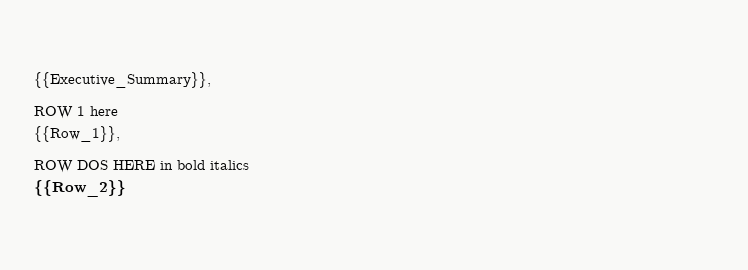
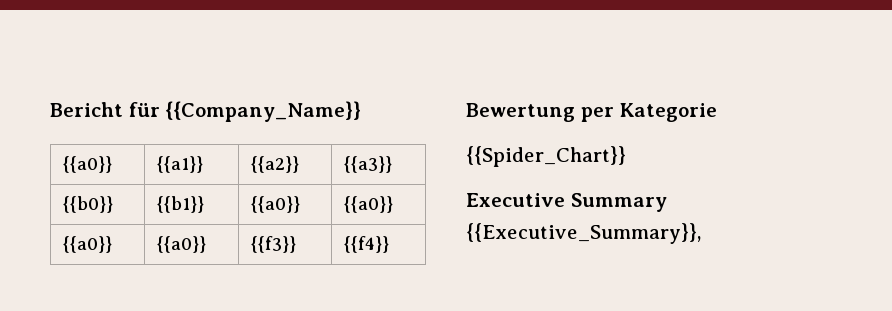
+ Bericht für {{Company_Name}}
+ {{a0}} | {{a1}} | {{a2}} | {{a3}}
+ {{b0}} | {{b1}} | {{a0}} | {{a0}}
+ {{a0}} | {{a0}} | {{f3}} | {{f4}}
+ Bewertung per Kategorie
+ {{Spider_Chart}}
+ Executive Summary
  {{Executive_Summary}},
- ROW 1 here
- {{Row_1}},
- ROW DOS HERE in bold italics
- {{Row_2}}

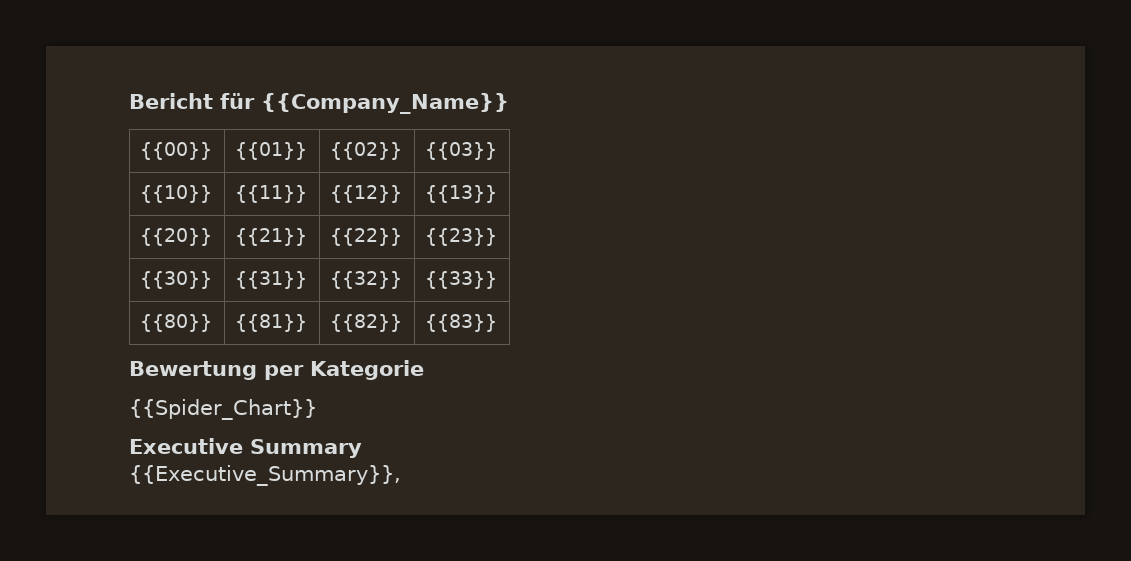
- {{a0}} | {{a1}} | {{a2}} | {{a3}}
- {{b0}} | {{b1}} | {{a0}} | {{a0}}
- {{a0}} | {{a0}} | {{f3}} | {{f4}}
+ {{00}} | {{01}} | {{02}} | {{03}}
+ {{10}} | {{11}} | {{12}} | {{13}}
+ {{20}} | {{21}} | {{22}} | {{23}}
+ {{30}} | {{31}} | {{32}} | {{33}}
+ {{80}} | {{81}} | {{82}} | {{83}}

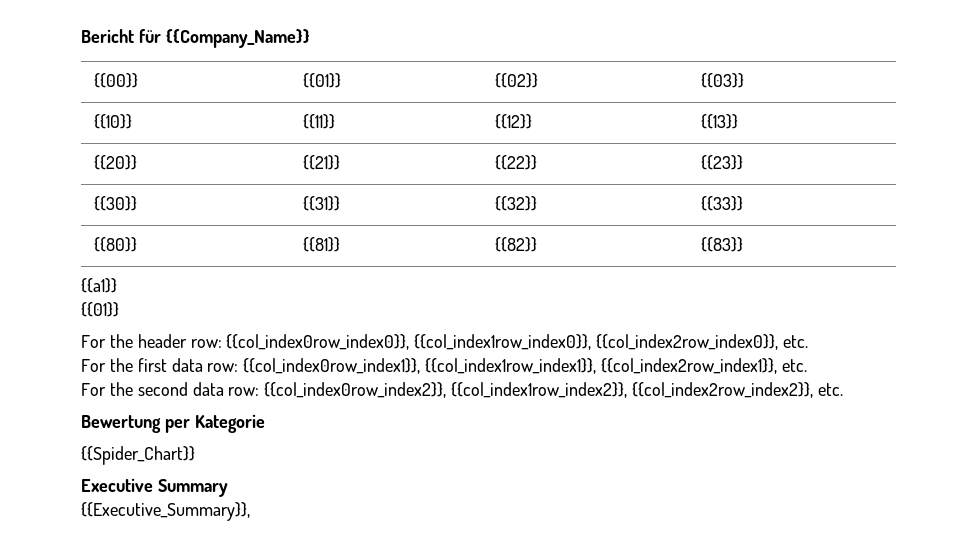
+ {{a1}}
+ {{01}}
+ For the header row: {{col_index0row_index0}}, {{col_index1row_index0}}, {{col_index2row_index0}}, etc.
+ For the first data row: {{col_index0row_index1}}, {{col_index1row_index1}}, {{col_index2row_index1}}, etc.
+ For the second data row: {{col_index0row_index2}}, {{col_index1row_index2}}, {{col_index2row_index2}}, etc.

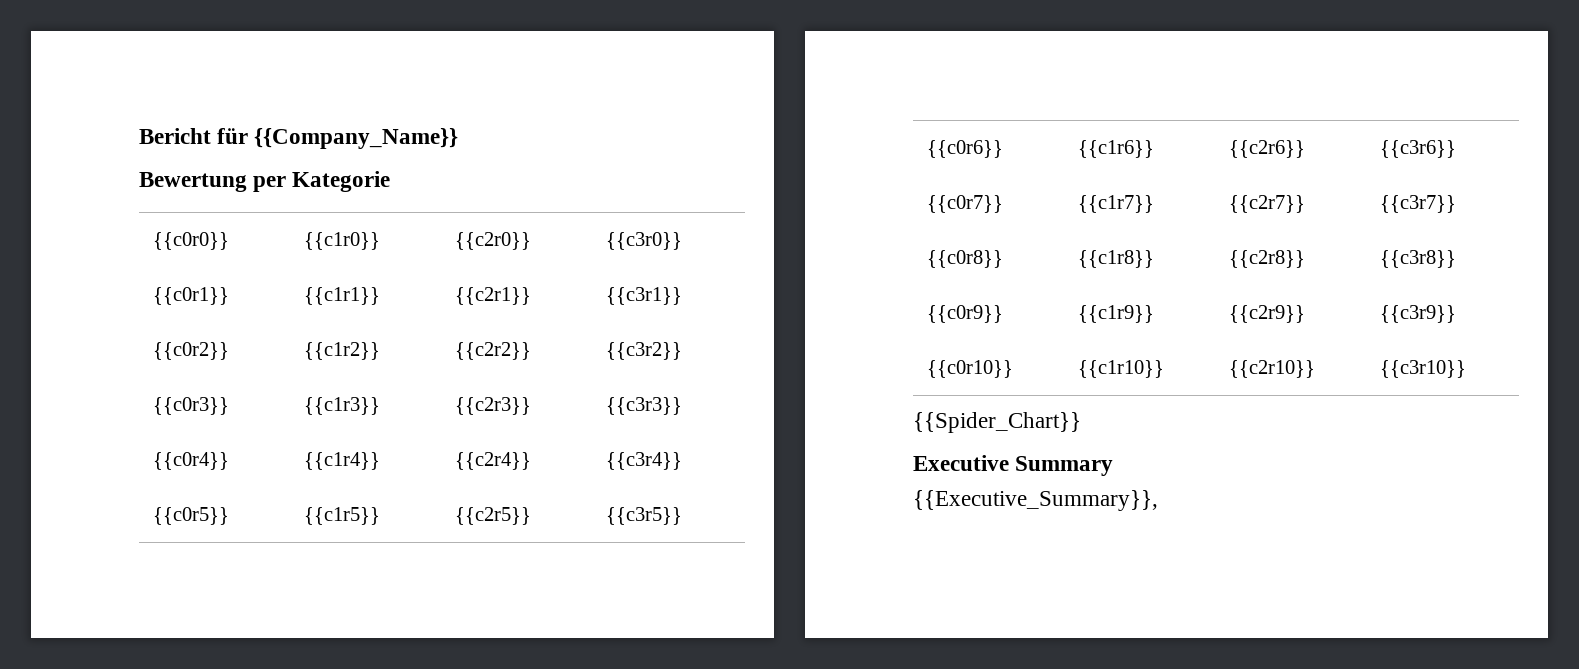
- {{00}} | {{01}} | {{02}} | {{03}}
- {{10}} | {{11}} | {{12}} | {{13}}
- {{20}} | {{21}} | {{22}} | {{23}}
- {{30}} | {{31}} | {{32}} | {{33}}
- {{80}} | {{81}} | {{82}} | {{83}}
- {{a1}}
- {{01}}
- For the header row: {{col_index0row_index0}}, {{col_index1row_index0}}, {{col_index2row_index0}}, etc.
- For the first data row: {{col_index0row_index1}}, {{col_index1row_index1}}, {{col_index2row_index1}}, etc.
- For the second data row: {{col_index0row_index2}}, {{col_index1row_index2}}, {{col_index2row_index2}}, etc.
  Bewertung per Kategorie
+ {{c0r0}} | {{c1r0}} | {{c2r0}} | {{c3r0}}
+ {{c0r1}} | {{c1r1}} | {{c2r1}} | {{c3r1}}
+ {{c0r2}} | {{c1r2}} | {{c2r2}} | {{c3r2}}
+ {{c0r3}} | {{c1r3}} | {{c2r3}} | {{c3r3}}
+ {{c0r4}} | {{c1r4}} | {{c2r4}} | {{c3r4}}
+ {{c0r5}} | {{c1r5}} | {{c2r5}} | {{c3r5}}
+ {{c0r6}} | {{c1r6}} | {{c2r6}} | {{c3r6}}
+ {{c0r7}} | {{c1r7}} | {{c2r7}} | {{c3r7}}
+ {{c0r8}} | {{c1r8}} | {{c2r8}} | {{c3r8}}
+ {{c0r9}} | {{c1r9}} | {{c2r9}} | {{c3r9}}
+ {{c0r10}} | {{c1r10}} | {{c2r10}} | {{c3r10}}

